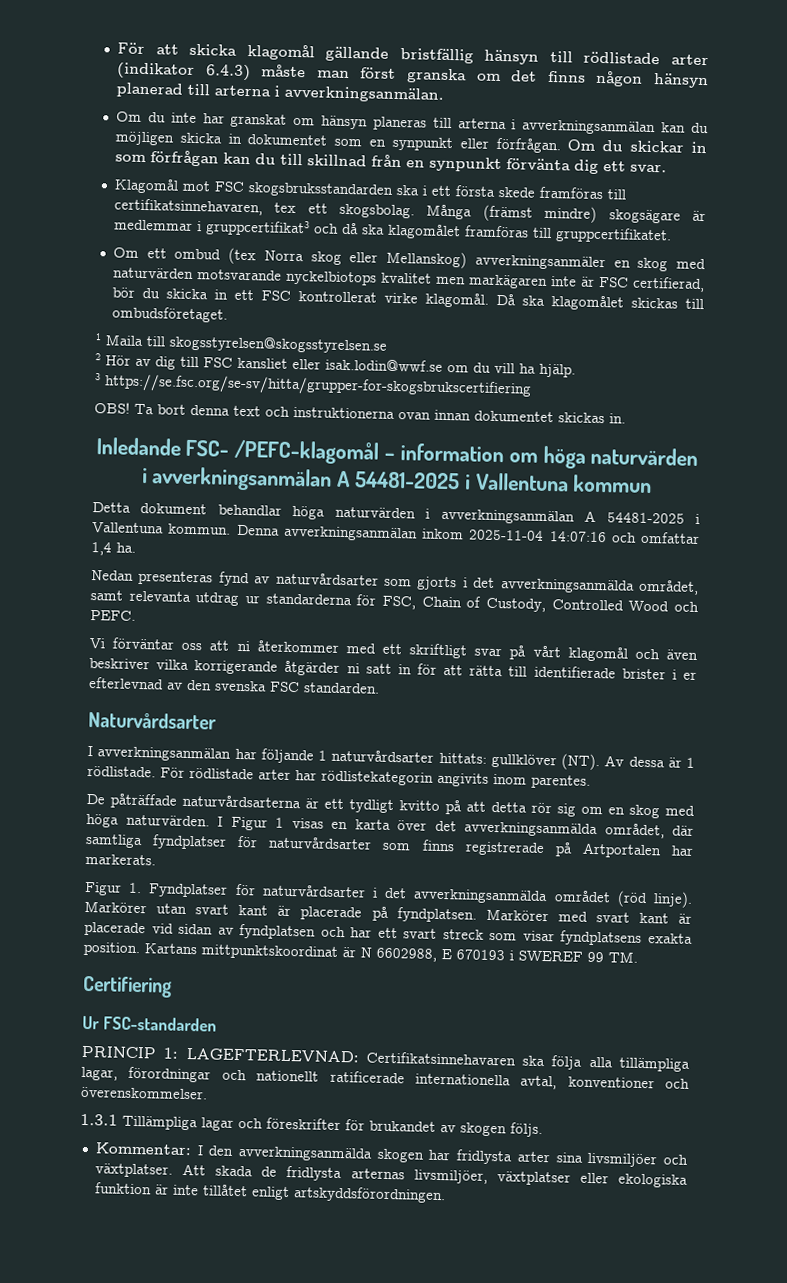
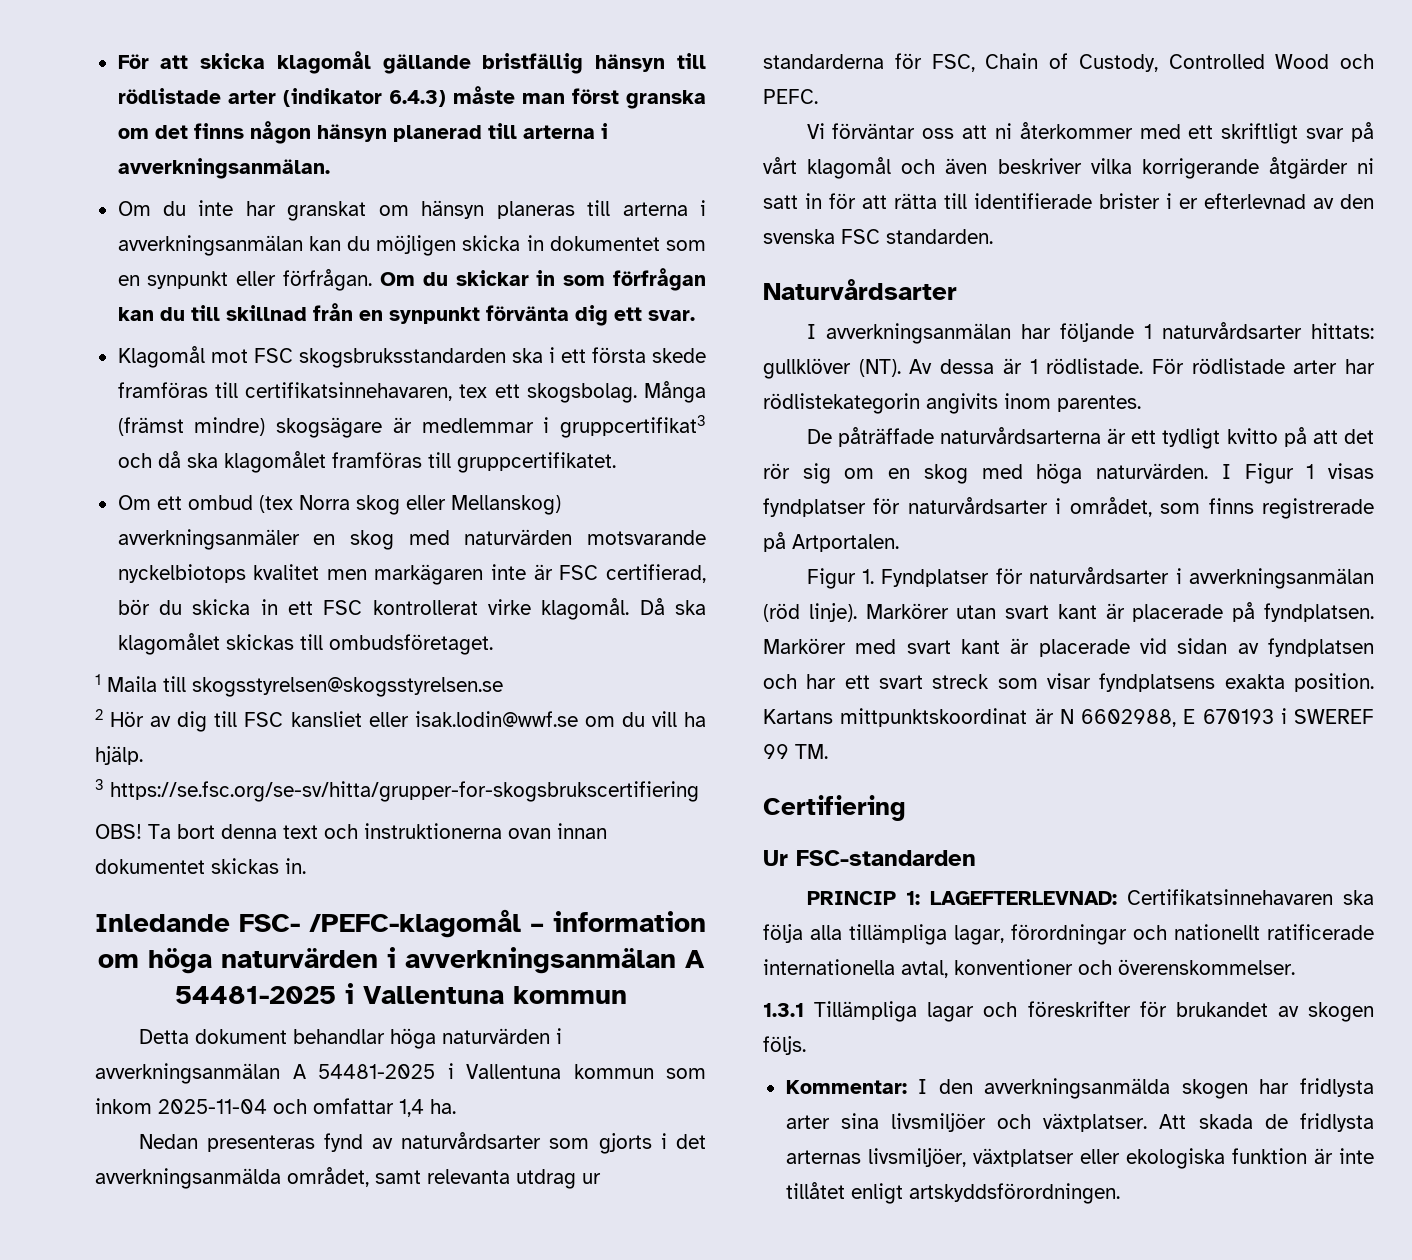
- Detta dokument behandlar höga naturvärden i avverkningsanmälan A 54481-2025 i Vallentuna kommun. Denna avverkningsanmälan inkom 2025-11-04 14:07:16 och omfattar 1,4 ha.
+ Detta dokument behandlar höga naturvärden i avverkningsanmälan A 54481-2025 i Vallentuna kommun som inkom 2025-11-04 och omfattar 1,4 ha.
- De påträffade naturvårdsarterna är ett tydligt kvitto på att detta rör sig om en skog med höga naturvärden.
+ De påträffade naturvårdsarterna är ett tydligt kvitto på att det rör sig om en skog med höga naturvärden.
- I Figur 1 visas en karta över det avverkningsanmälda området, där samtliga fyndplatser för naturvårdsarter som finns registrerade på Artportalen har markerats.
+ I Figur 1 visas fyndplatser för naturvårdsarter i området, som finns registrerade på Artportalen.
- Figur 1. Fyndplatser för naturvårdsarter i det avverkningsanmälda området (röd linje).
+ Figur 1. Fyndplatser för naturvårdsarter i avverkningsanmälan (röd linje).

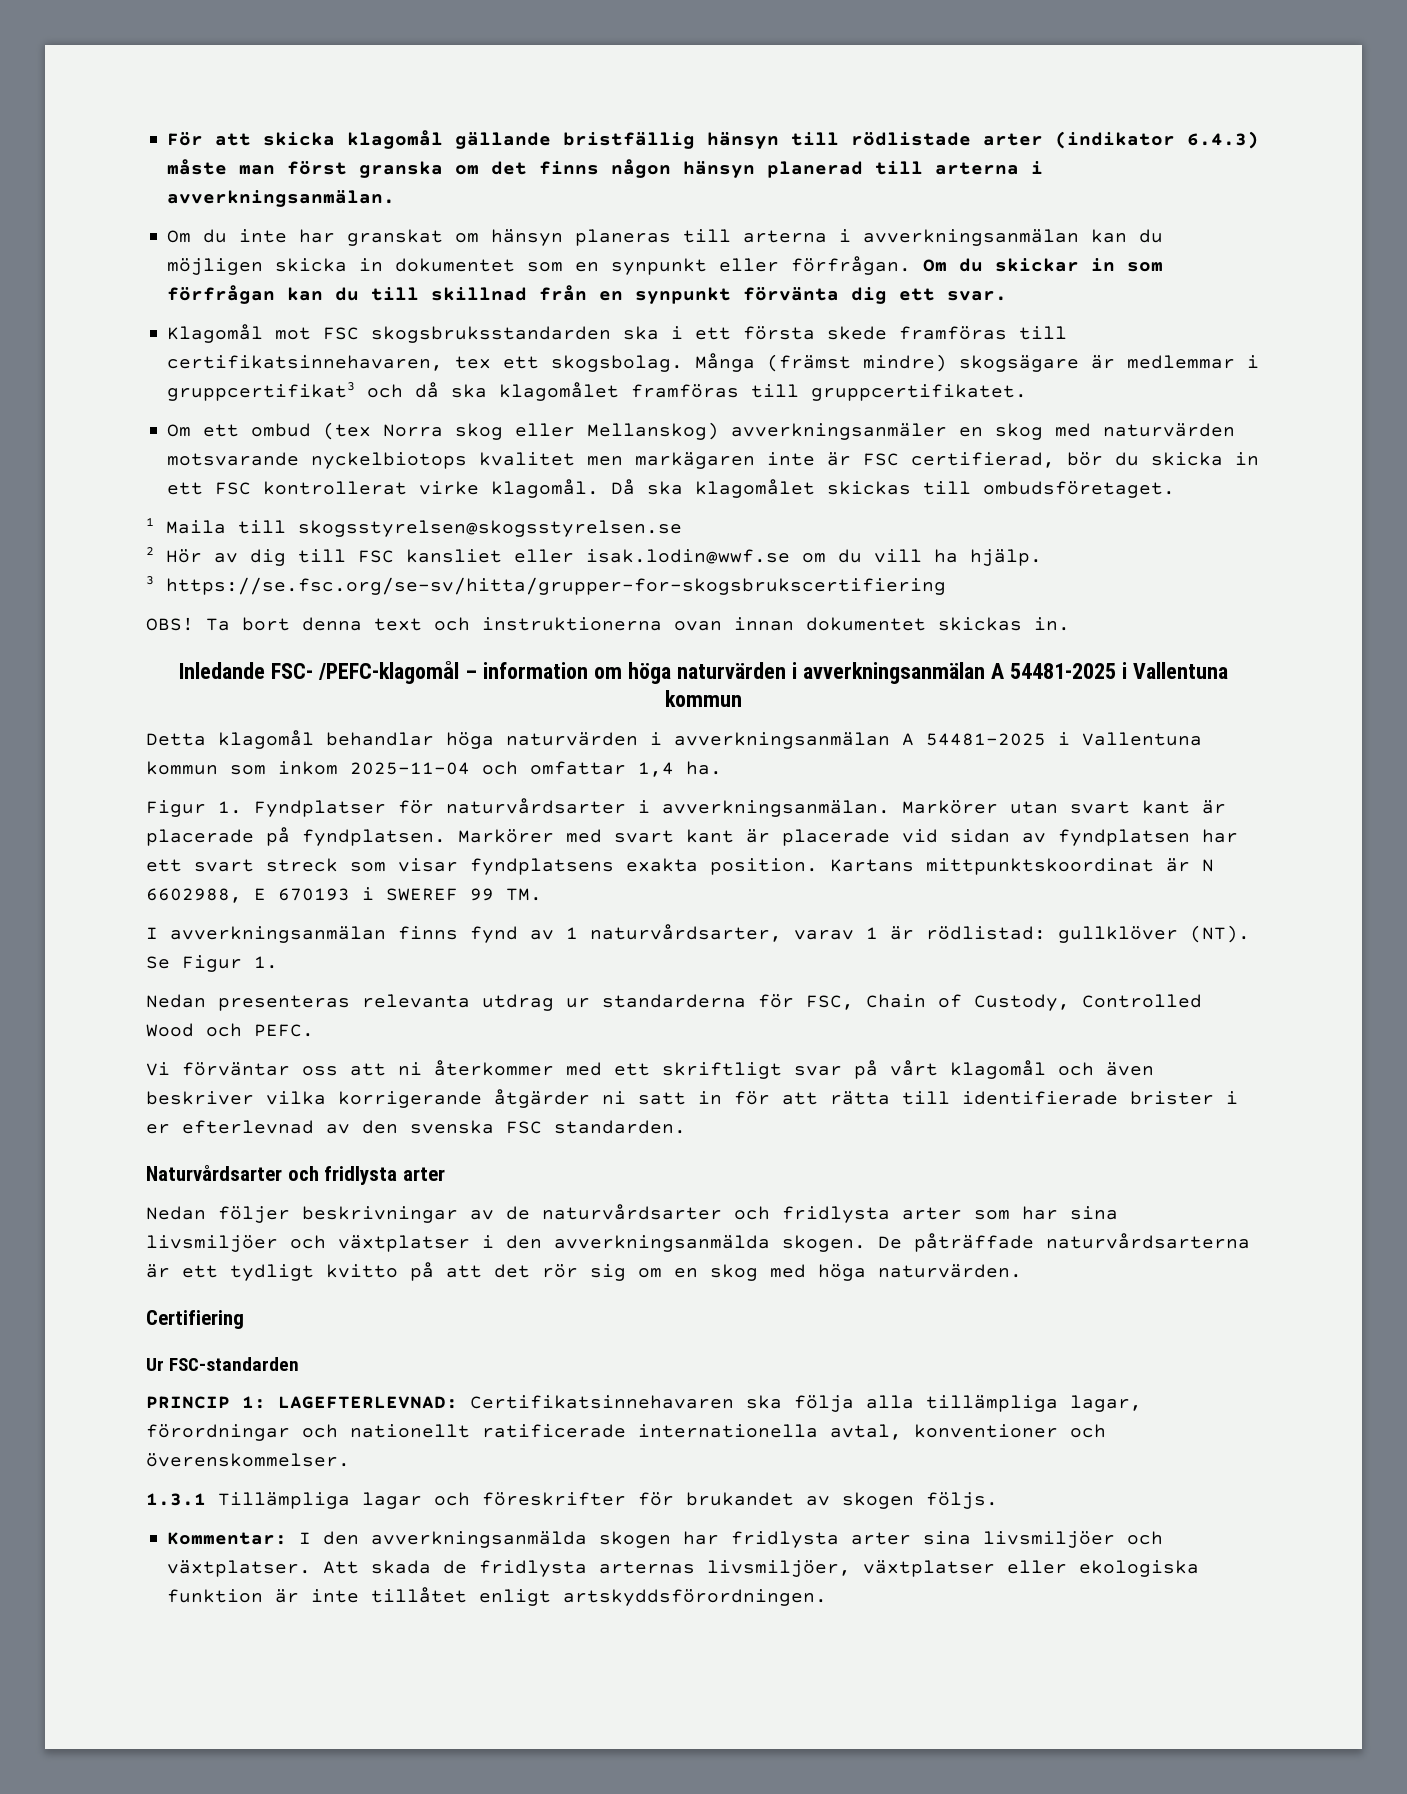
- Detta dokument behandlar höga naturvärden i avverkningsanmälan A 54481-2025 i Vallentuna kommun som inkom 2025-11-04 och omfattar 1,4 ha.
+ Detta klagomål behandlar höga naturvärden i avverkningsanmälan A 54481-2025 i Vallentuna kommun som inkom 2025-11-04 och omfattar 1,4 ha.
- Nedan presenteras fynd av naturvårdsarter som gjorts i det avverkningsanmälda området, samt relevanta utdrag ur standarderna för FSC, Chain of Custody, Controlled Wood och PEFC.
+ Figur 1. Fyndplatser för naturvårdsarter i avverkningsanmälan. Markörer utan svart kant är placerade på fyndplatsen. Markörer med svart kant är placerade vid sidan av fyndplatsen har ett svart streck som visar fyndplatsens exakta position. Kartans mittpunktskoordinat är N 6602988, E 670193 i SWEREF 99 TM.
+ I avverkningsanmälan finns fynd av 1 naturvårdsarter, varav 1 är rödlistad: gullklöver (NT). Se Figur 1.
+ Nedan presenteras relevanta utdrag ur standarderna för FSC, Chain of Custody, Controlled Wood och PEFC.
- Naturvårdsarter
- I avverkningsanmälan har följande 1 naturvårdsarter hittats: gullklöver (NT). Av dessa är 1 rödlistade. För rödlistade arter har rödlistekategorin angivits inom parentes.
- De påträffade naturvårdsarterna är ett tydligt kvitto på att det rör sig om en skog med höga naturvärden. I Figur 1 visas fyndplatser för naturvårdsarter i området, som finns registrerade på Artportalen.
- Figur 1. Fyndplatser för naturvårdsarter i avverkningsanmälan (röd linje). Markörer utan svart kant är placerade på fyndplatsen. Markörer med svart kant är placerade vid sidan av fyndplatsen och har ett svart streck som visar fyndplatsens exakta position. Kartans mittpunktskoordinat är N 6602988, E 670193 i SWEREF 99 TM.
+ Naturvårdsarter och fridlysta arter
+ Nedan följer beskrivningar av de naturvårdsarter och fridlysta arter som har sina livsmiljöer och växtplatser i den avverkningsanmälda skogen. De påträffade naturvårdsarterna är ett tydligt kvitto på att det rör sig om en skog med höga naturvärden.

